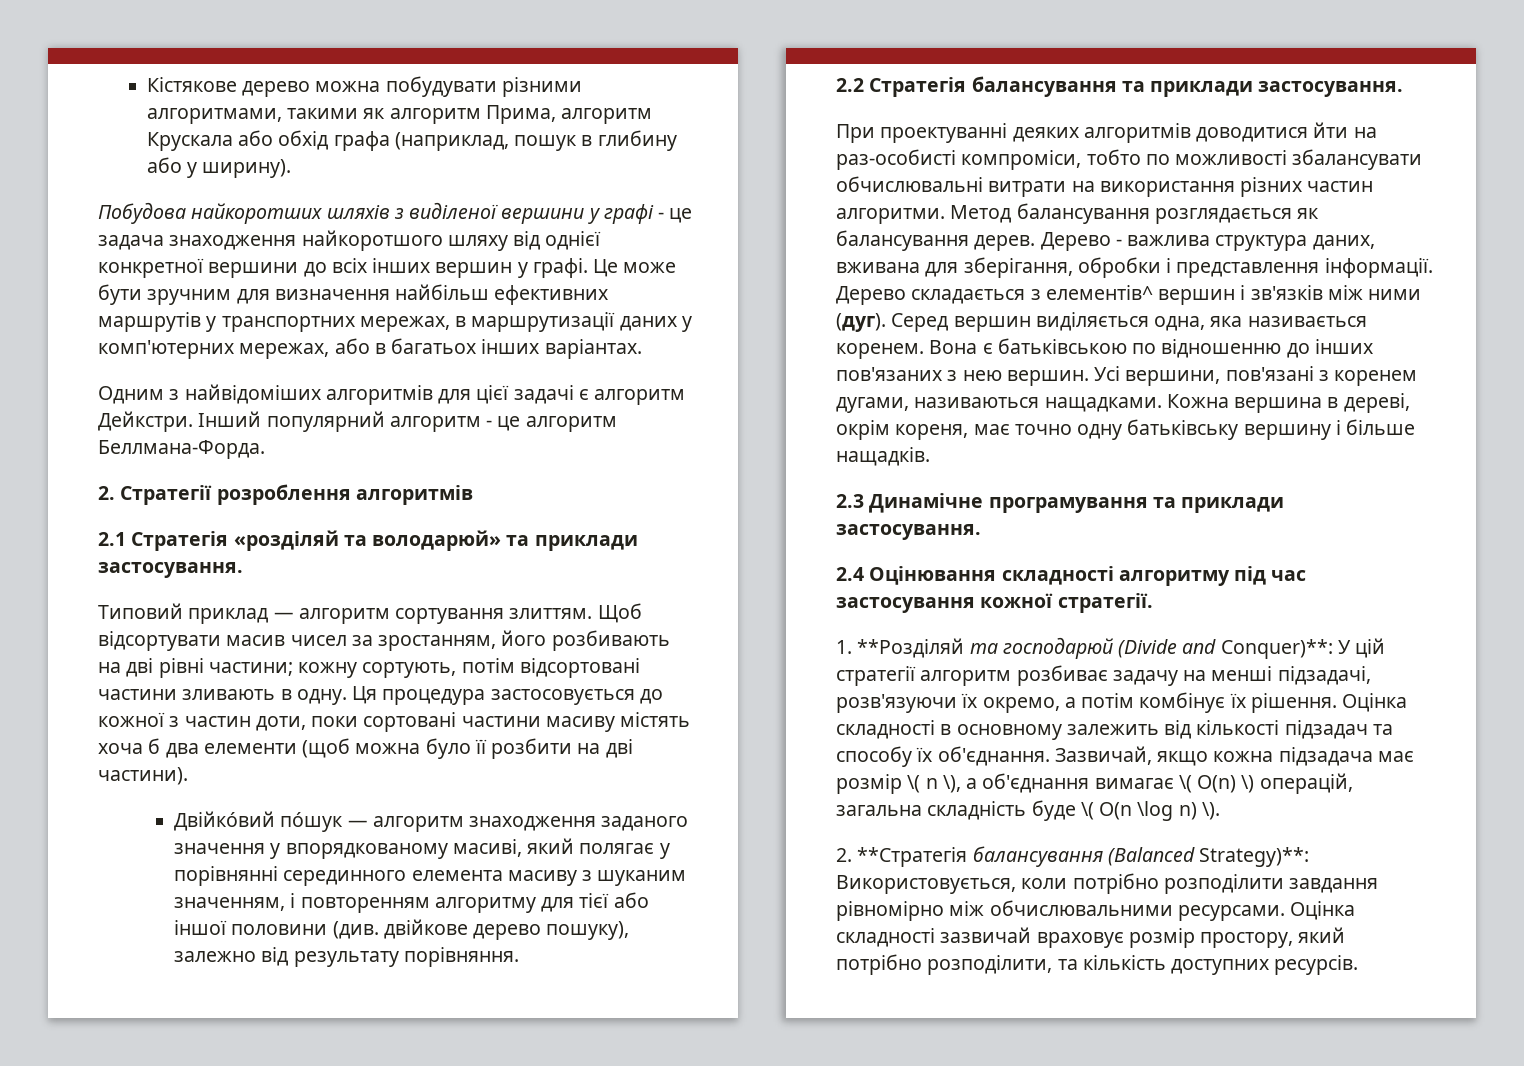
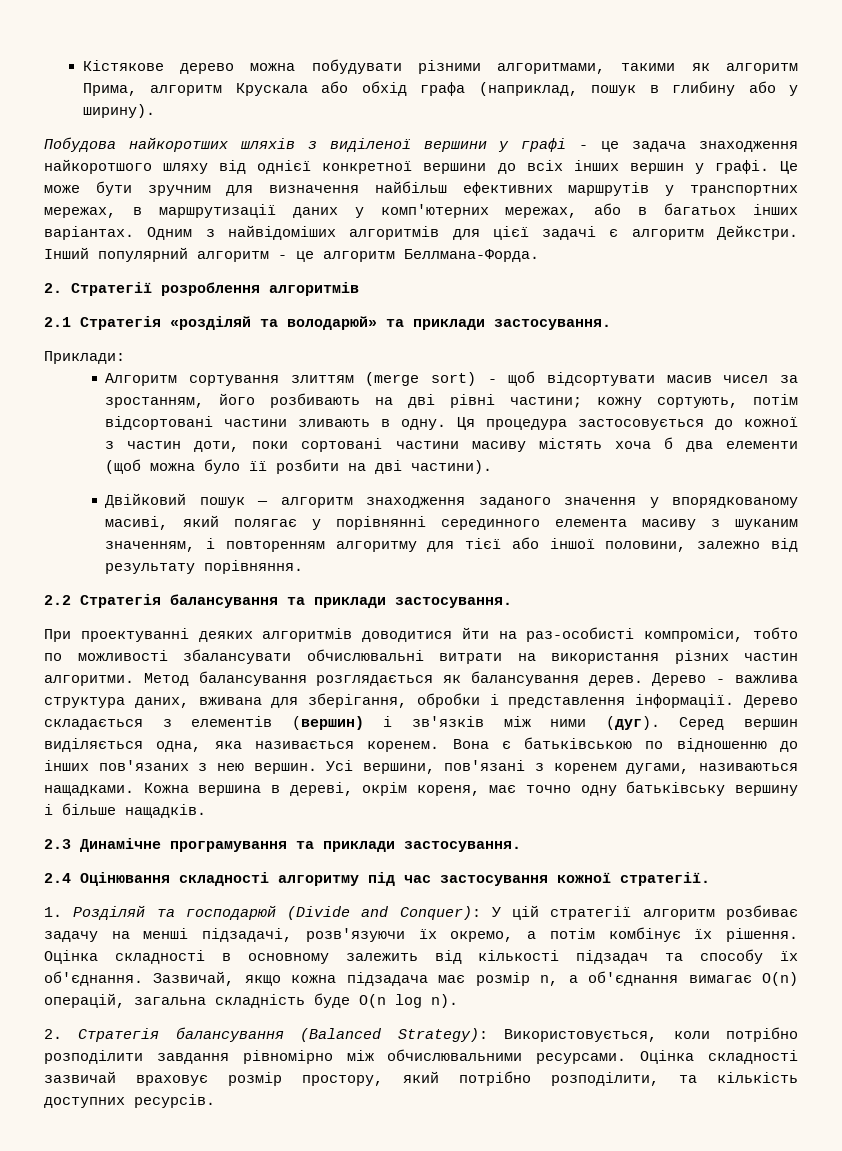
- Це може бути зручним для визначення найбільш ефективних маршрутів у транспортних мережах, в маршрутизації даних у комп'ютерних мережах, або в багатьох інших варіантах.
- Одним з найвідоміших алгоритмів для цієї задачі є алгоритм Дейкстри.
+ Це може бути зручним для визначення найбільш ефективних маршрутів у транспортних мережах, в маршрутизації даних у комп'ютерних мережах, або в багатьох інших варіантах. Одним з найвідоміших алгоритмів для цієї задачі є алгоритм Дейкстри.
- Типовий приклад — алгоритм сортування злиттям. Щоб відсортувати масив чисел за зростанням, його розбивають на дві рівні частини; кожну сортують, потім відсортовані частини зливають в одну.
+ Приклади:
+ Алгоритм сортування злиттям (merge sort) - щоб відсортувати масив чисел за зростанням, його розбивають на дві рівні частини; кожну сортують, потім відсортовані частини зливають в одну.
- Двійкóвий пóшук — алгоритм знаходження заданого значення у впорядкованому масиві, який полягає у порівнянні серединного елемента масиву з шуканим значенням, і повторенням алгоритму для тієї або іншої половини (див. двійкове дерево пошуку), залежно від результату порівняння.
+ Двійковий пошук — алгоритм знаходження заданого значення у впорядкованому масиві, який полягає у порівнянні серединного елемента масиву з шуканим значенням, і повторенням алгоритму для тієї або іншої половини, залежно від результату порівняння.
- Дерево складається з елементів^ вершин і зв'язків між ними (дуг).
+ Дерево складається з елементів (вершин) і зв'язків між ними (дуг).
- 1. **Розділяй та господарюй (Divide and Conquer)**: У цій стратегії алгоритм розбиває задачу на менші підзадачі, розв'язуючи їх окремо, а потім комбінує їх рішення.
+ 1. Розділяй та господарюй (Divide and Conquer): У цій стратегії алгоритм розбиває задачу на менші підзадачі, розв'язуючи їх окремо, а потім комбінує їх рішення.
- Зазвичай, якщо кожна підзадача має розмір \( n \), а об'єднання вимагає \( O(n) \) операцій, загальна складність буде \( O(n \log n) \).
- 2. **Стратегія балансування (Balanced Strategy)**: Використовується, коли потрібно розподілити завдання рівномірно між обчислювальними ресурсами.
+ Зазвичай, якщо кожна підзадача має розмір n, а об'єднання вимагає O(n) операцій, загальна складність буде O(n log n).
+ 2. Стратегія балансування (Balanced Strategy): Використовується, коли потрібно розподілити завдання рівномірно між обчислювальними ресурсами.

